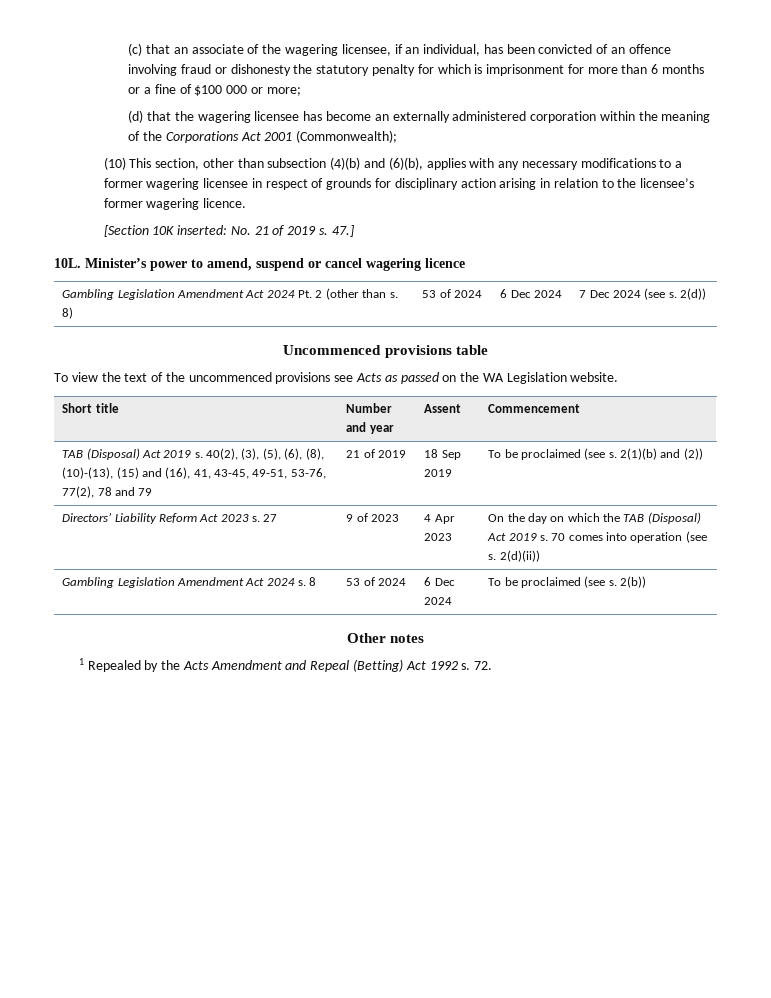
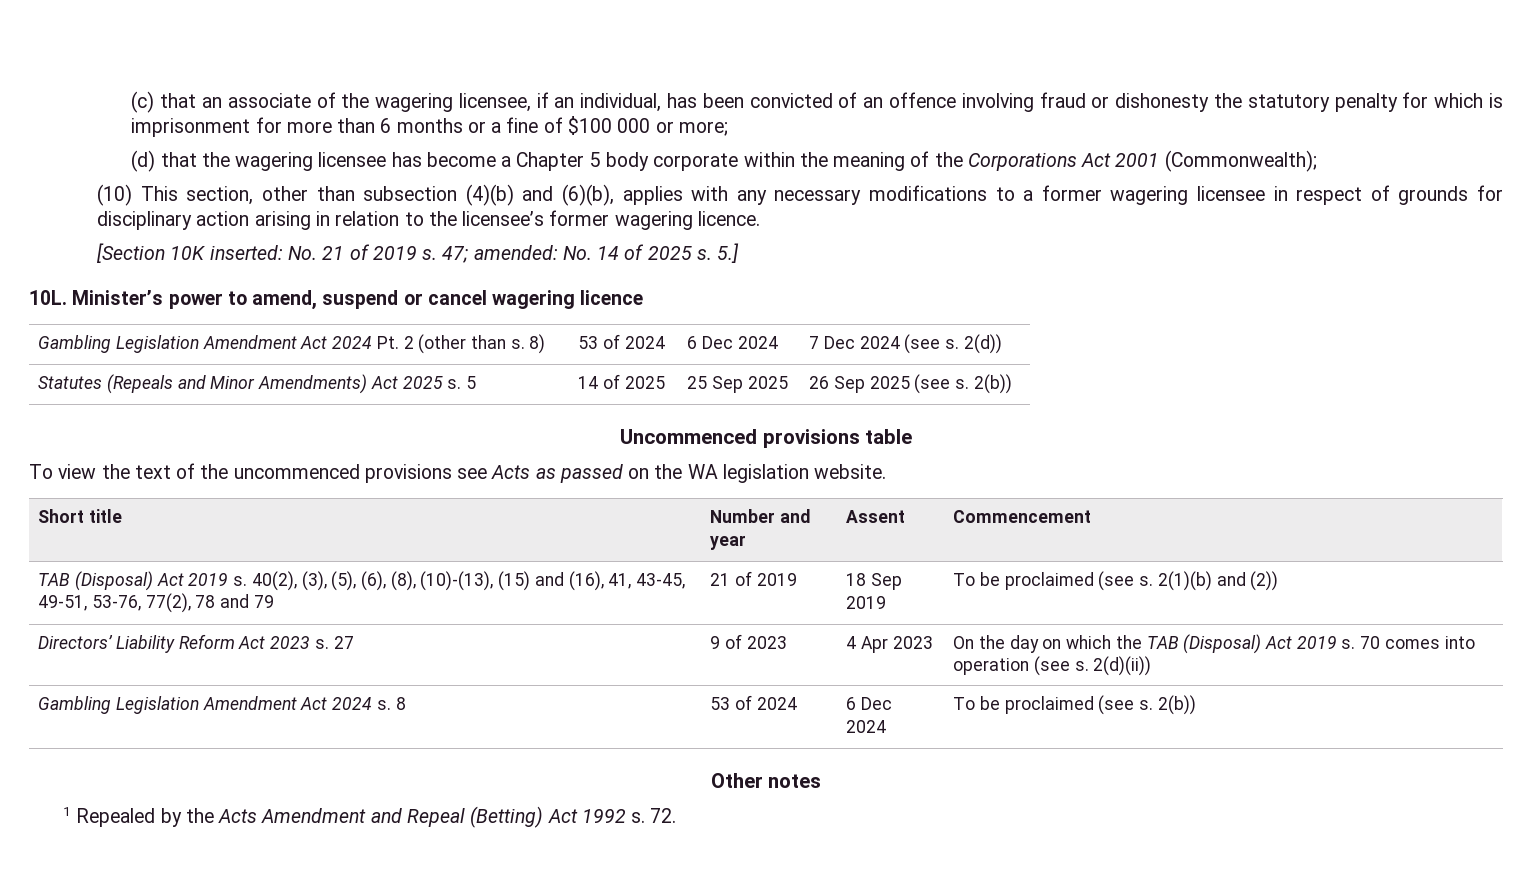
- (d) that the wagering licensee has become an externally administered corporation within the meaning of the Corporations Act 2001 (Commonwealth);
+ (d) that the wagering licensee has become a Chapter 5 body corporate within the meaning of the Corporations Act 2001 (Commonwealth);
- 47.]
+ 47; amended: No. 14 of 2025 s. 5.]
+ Statutes (Repeals and Minor Amendments) Act 2025 s. 5 | 14 of 2025 | 25 Sep 2025 | 26 Sep 2025 (see s. 2(b))
- To view the text of the uncommenced provisions see Acts as passed on the WA Legislation website.
+ To view the text of the uncommenced provisions see Acts as passed on the WA legislation website.

